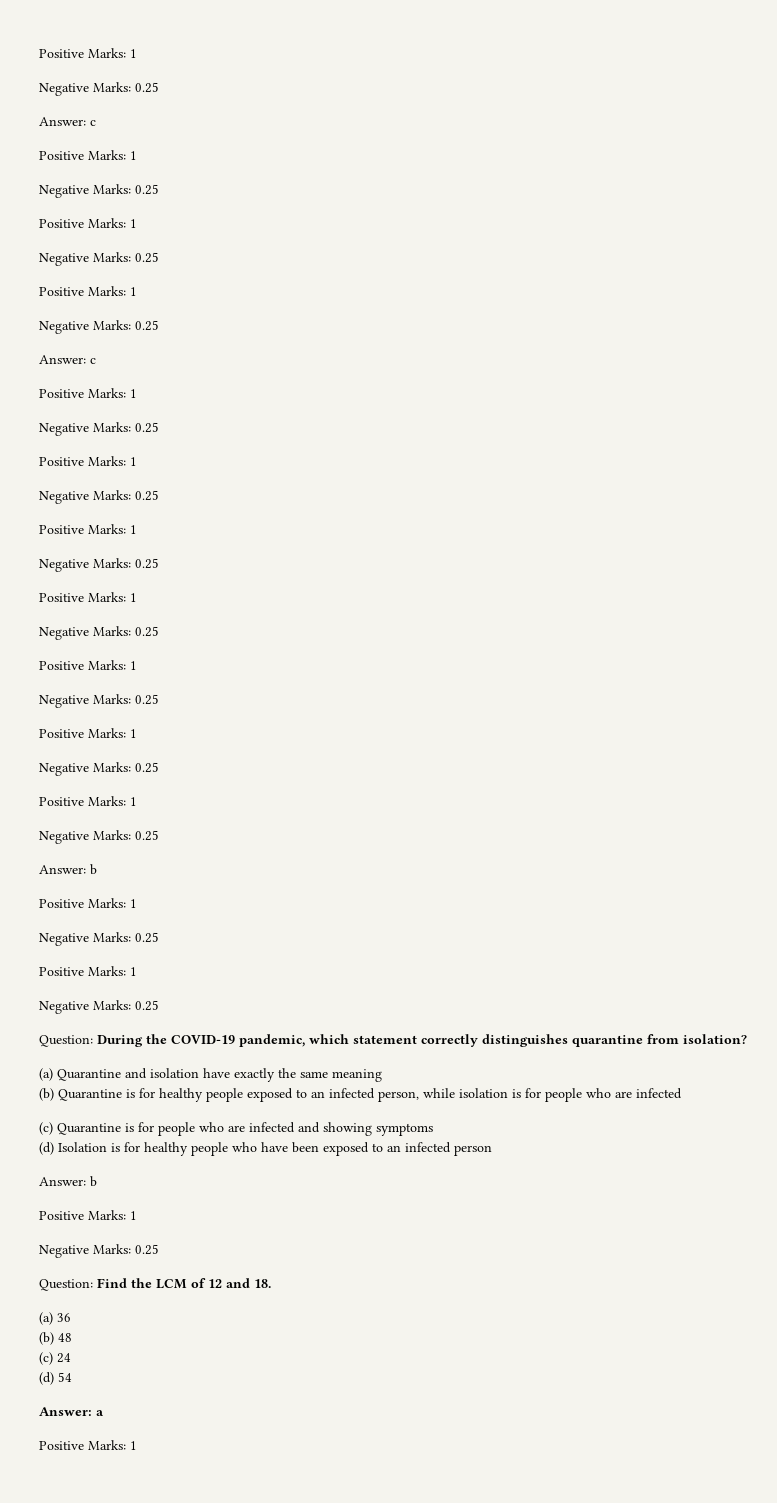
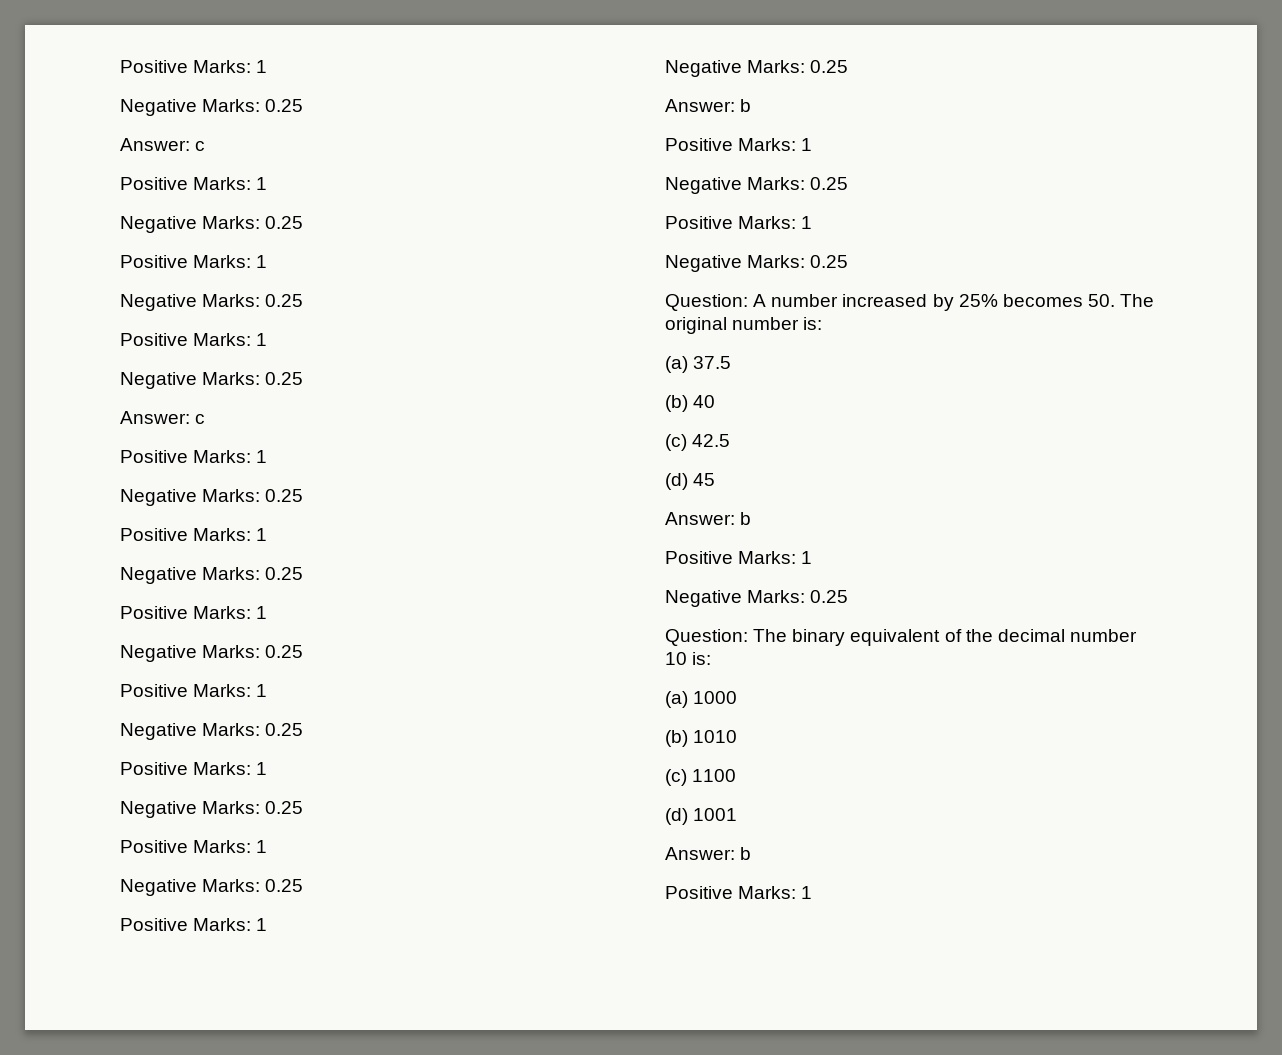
- Question: During the COVID-19 pandemic, which statement correctly distinguishes quarantine from isolation?
- (a) Quarantine and isolation have exactly the same meaning
- (b) Quarantine is for healthy people exposed to an infected person, while isolation is for people who are infected
- (c) Quarantine is for people who are infected and showing symptoms
- (d) Isolation is for healthy people who have been exposed to an infected person
+ Question: A number increased by 25% becomes 50. The original number is:
+ (a) 37.5
+ (b) 40
+ (c) 42.5
+ (d) 45
- Question: Find the LCM of 12 and 18.
- (a) 36
- (b) 48
- (c) 24
- (d) 54
- Answer: a
+ Question: The binary equivalent of the decimal number 10 is:
+ (a) 1000
+ (b) 1010
+ (c) 1100
+ (d) 1001
+ Answer: b

